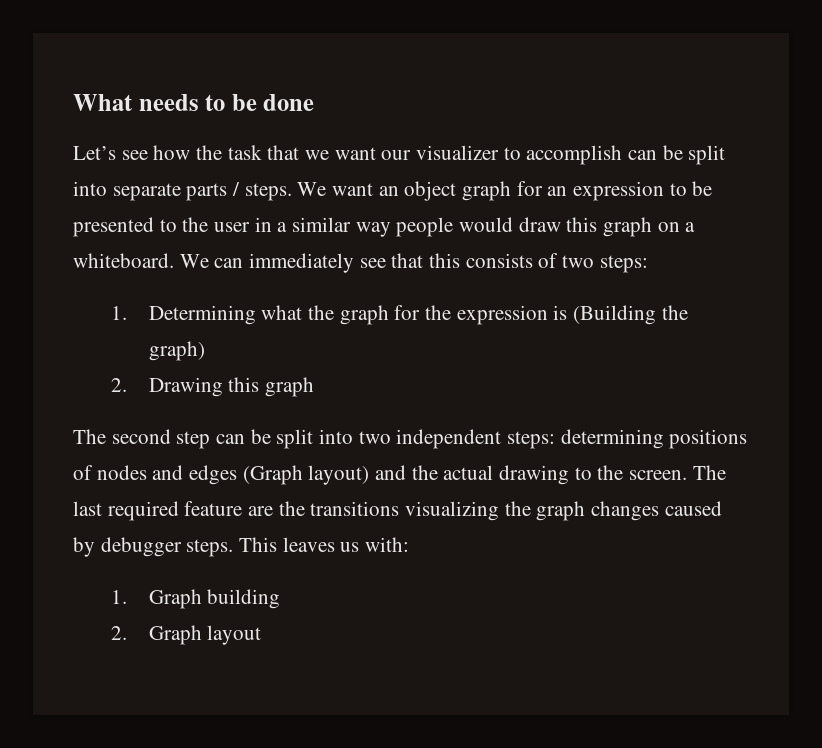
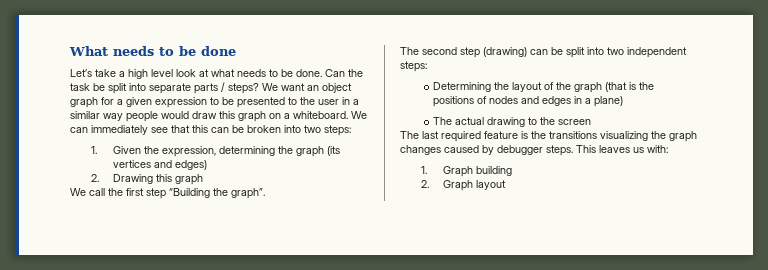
- Let’s see how the task that we want our visualizer to accomplish can be split into separate parts / steps.
+ Let’s take a high level look at what needs to be done. Can the task be split into separate parts / steps?
- We want an object graph for an expression to be presented to the user in a similar way people would draw this graph on a whiteboard.
+ We want an object graph for a given expression to be presented to the user in a similar way people would draw this graph on a whiteboard.
- We can immediately see that this consists of two steps:
+ We can immediately see that this can be broken into two steps:
- 1. Determining what the graph for the expression is (Building the graph)
+ 1. Given the expression, determining the graph (its vertices and edges)
  2. Drawing this graph
+ We call the first step “Building the graph”.
- The second step can be split into two independent steps: determining positions of nodes and edges (Graph layout) and the actual drawing to the screen. The last required feature are the transitions visualizing the graph changes caused by debugger steps.
+ The second step (drawing) can be split into two independent steps:
+ Determining the layout of the graph (that is the positions of nodes and edges in a plane)
+ The actual drawing to the screen
+ The last required feature is the transitions visualizing the graph changes caused by debugger steps.

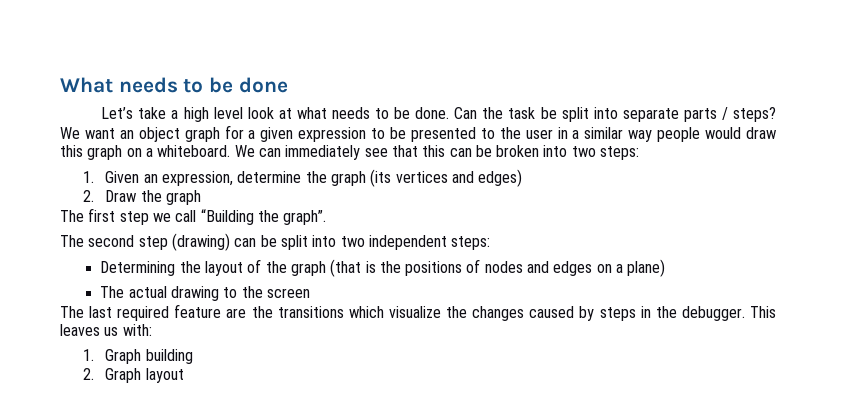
- 1. Given the expression, determining the graph (its vertices and edges)
+ 1. Given an expression, determine the graph (its vertices and edges)
- 2. Drawing this graph
+ 2. Draw the graph
- We call the first step “Building the graph”.
+ The first step we call “Building the graph”.
- Determining the layout of the graph (that is the positions of nodes and edges in a plane)
+ Determining the layout of the graph (that is the positions of nodes and edges on a plane)
- The last required feature is the transitions visualizing the graph changes caused by debugger steps.
+ The last required feature are the transitions which visualize the changes caused by steps in the debugger.

